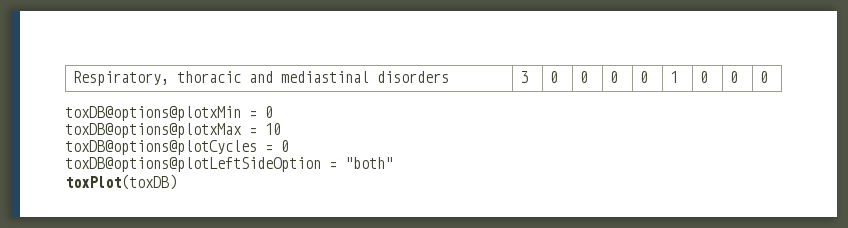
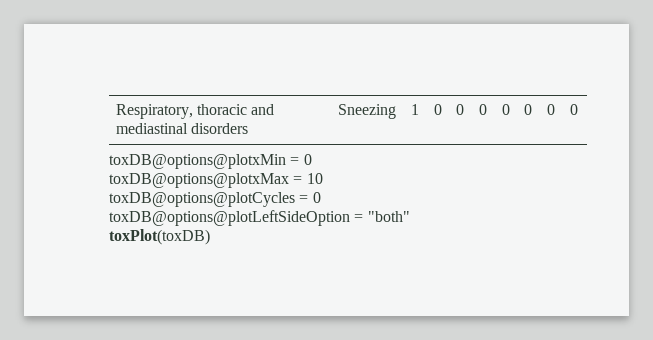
- Respiratory, thoracic and mediastinal disorders | 3 | 0 | 0 | 0 | 0 | 1 | 0 | 0 | 0
+ Respiratory, thoracic and mediastinal disorders | Sneezing | 1 | 0 | 0 | 0 | 0 | 0 | 0 | 0

